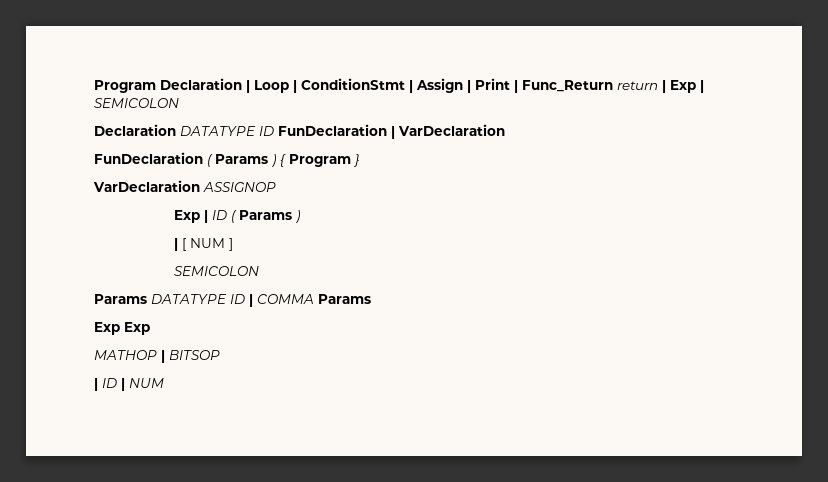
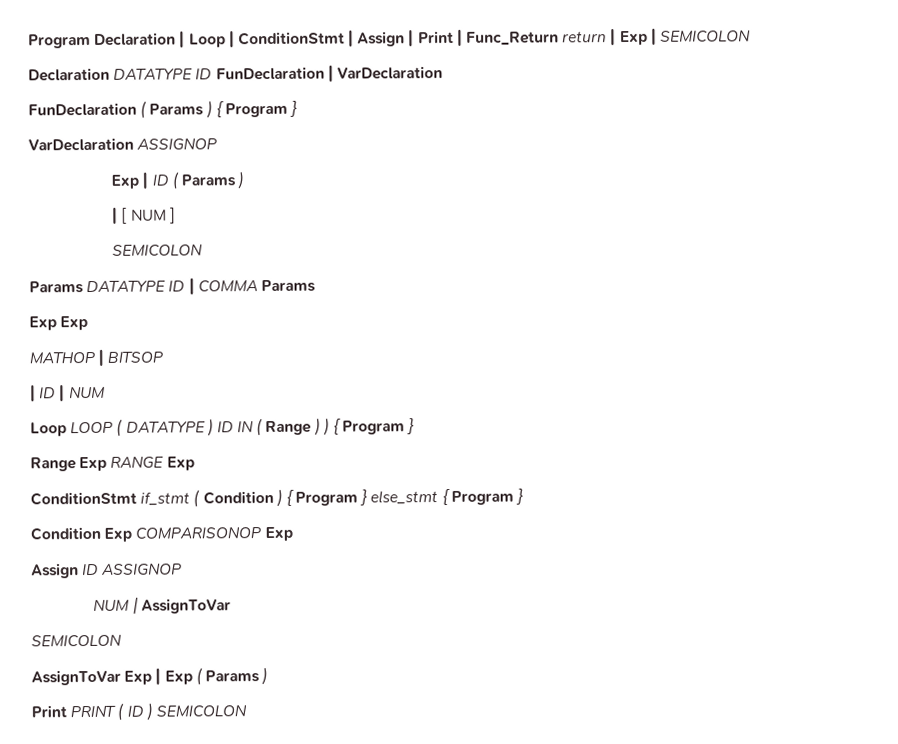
+ Loop LOOP ( DATATYPE ) ID IN ( Range ) ) { Program }
+ Range Exp RANGE Exp
+ ConditionStmt if_stmt ( Condition ) { Program } else_stmt { Program }
+ Condition Exp COMPARISONOP Exp
+ Assign ID ASSIGNOP
+ NUM | AssignToVar
+ SEMICOLON
+ AssignToVar Exp | Exp ( Params )
+ Print PRINT ( ID ) SEMICOLON

